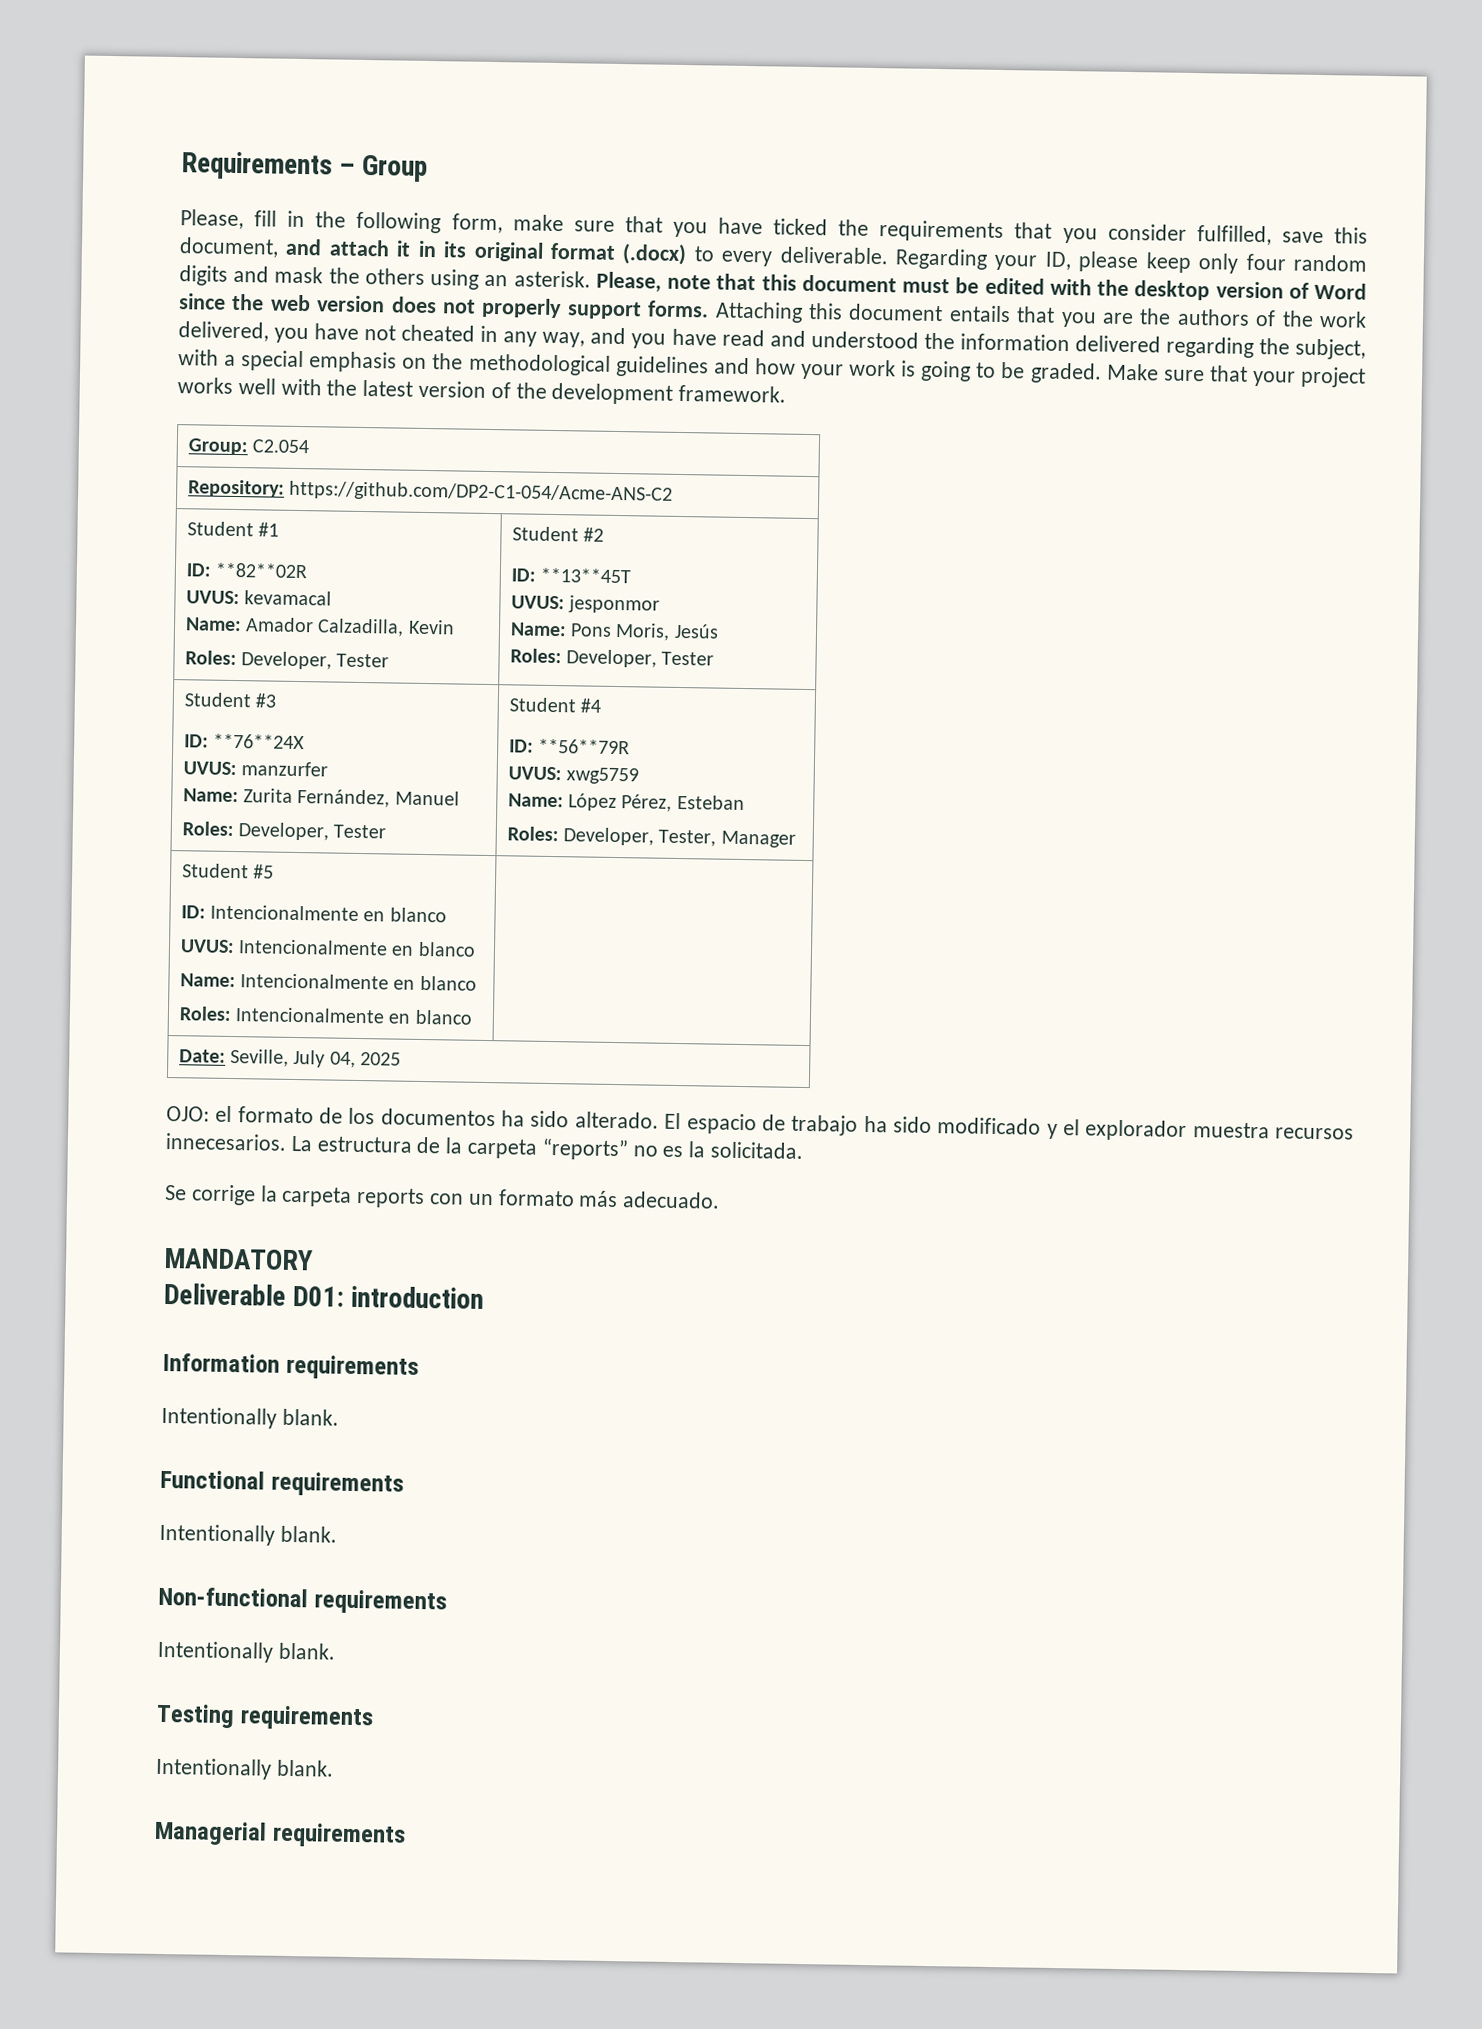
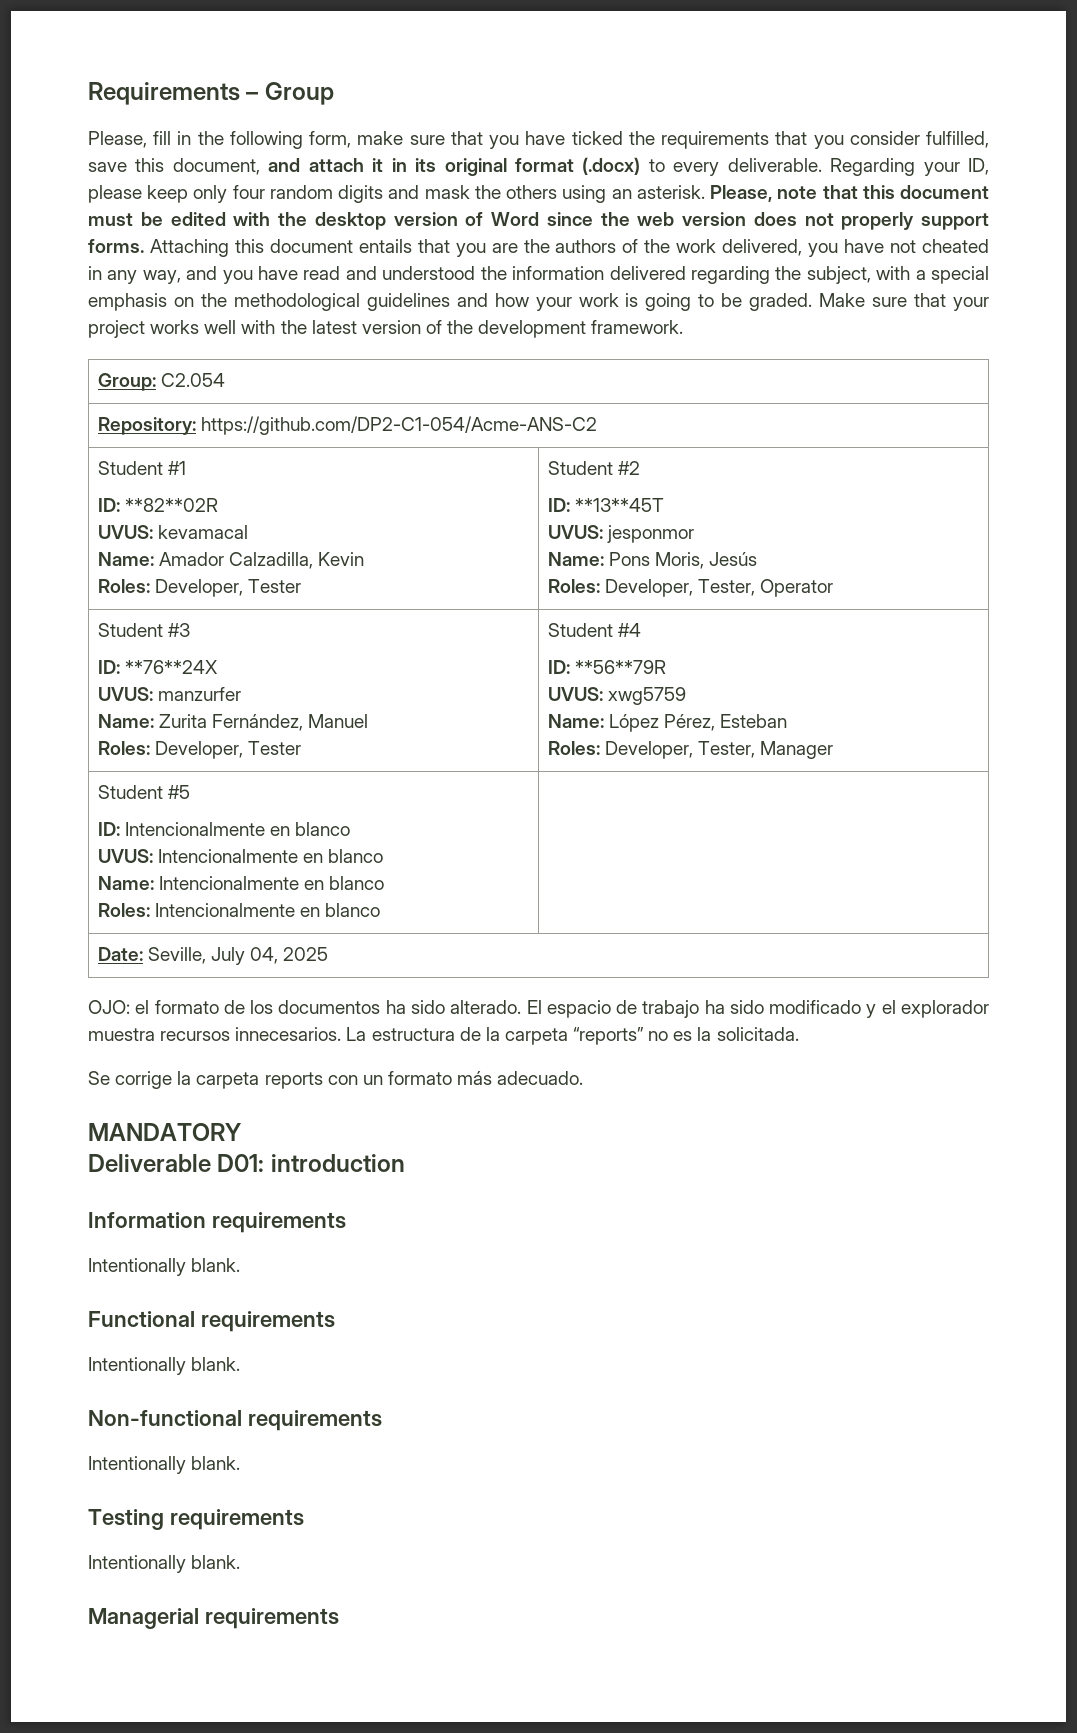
  Student #1
  ID: **82**02R
  UVUS: kevamacal
  Name: Amador Calzadilla, Kevin
  Roles: Developer, Tester | Student #2
  ID: **13**45T
  UVUS: jesponmor
  Name: Pons Moris, Jesús
- Roles: Developer, Tester
+ Roles: Developer, Tester, Operator

